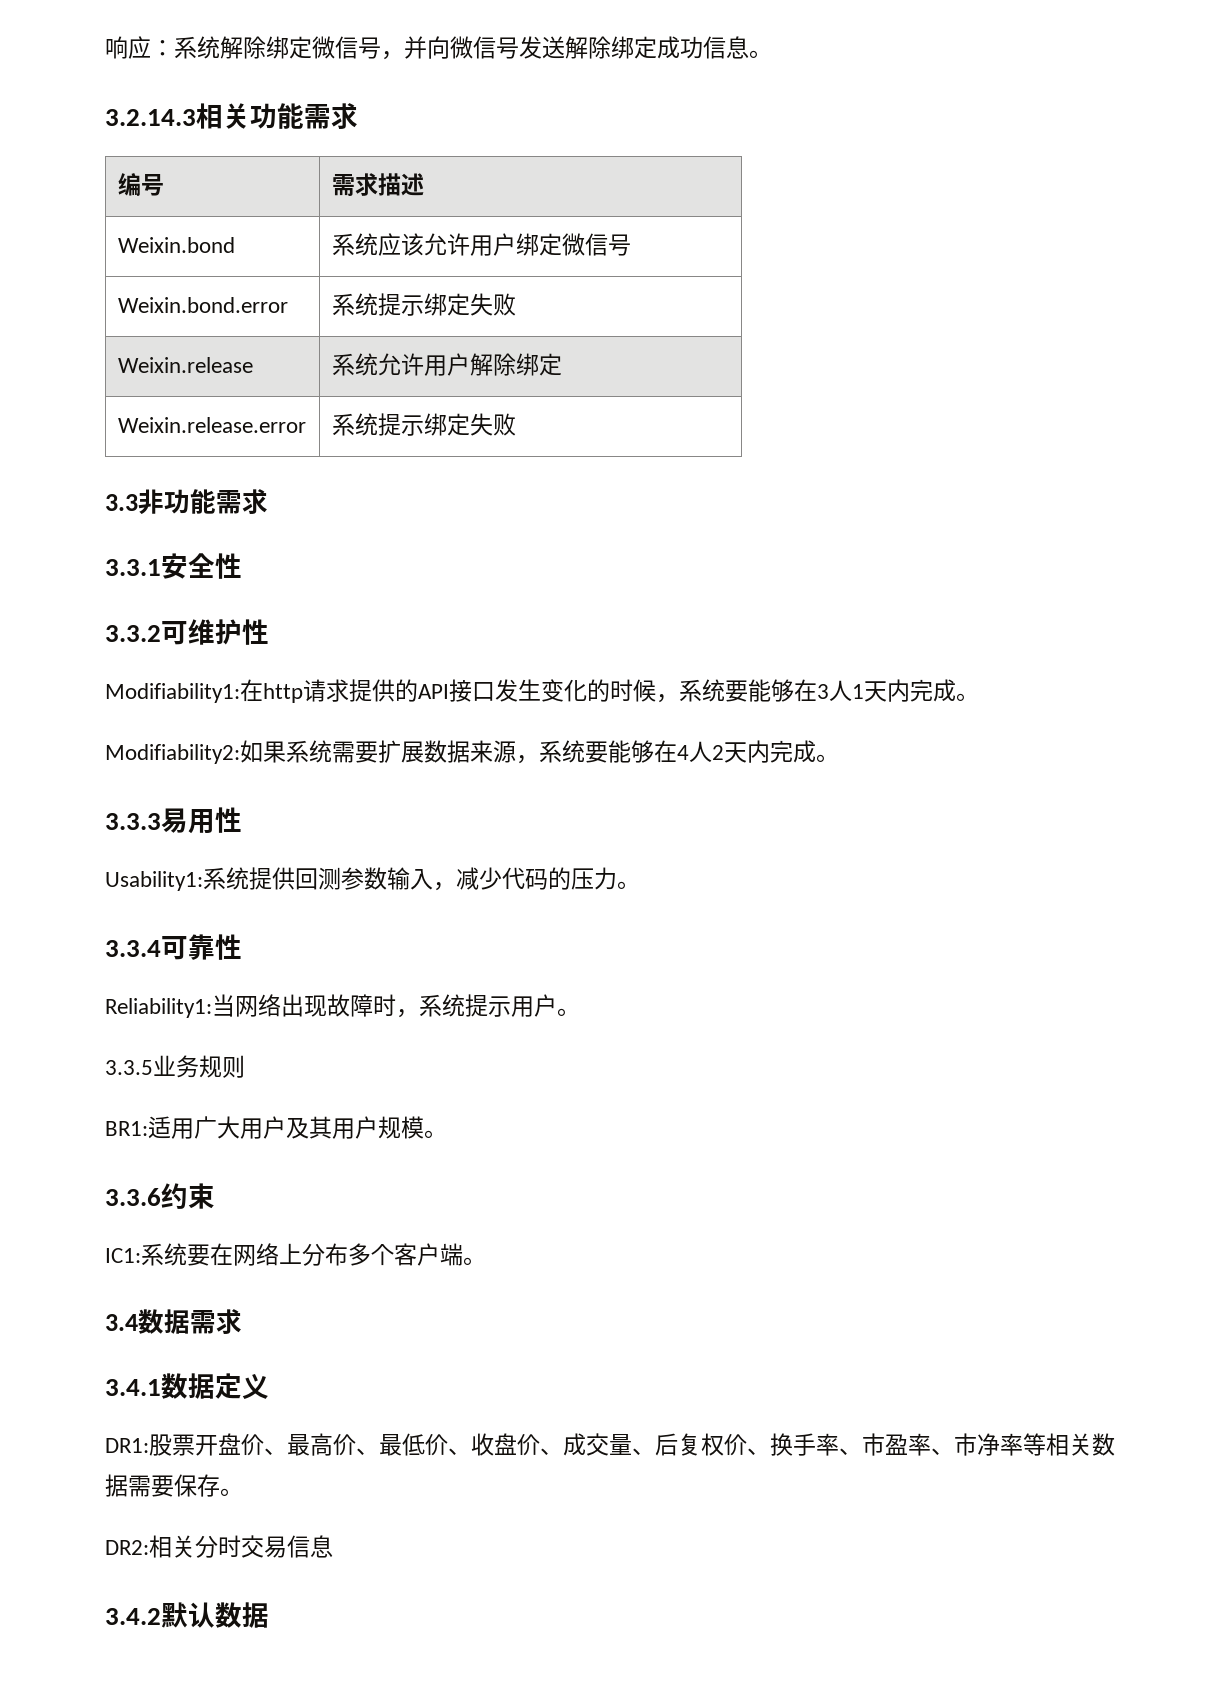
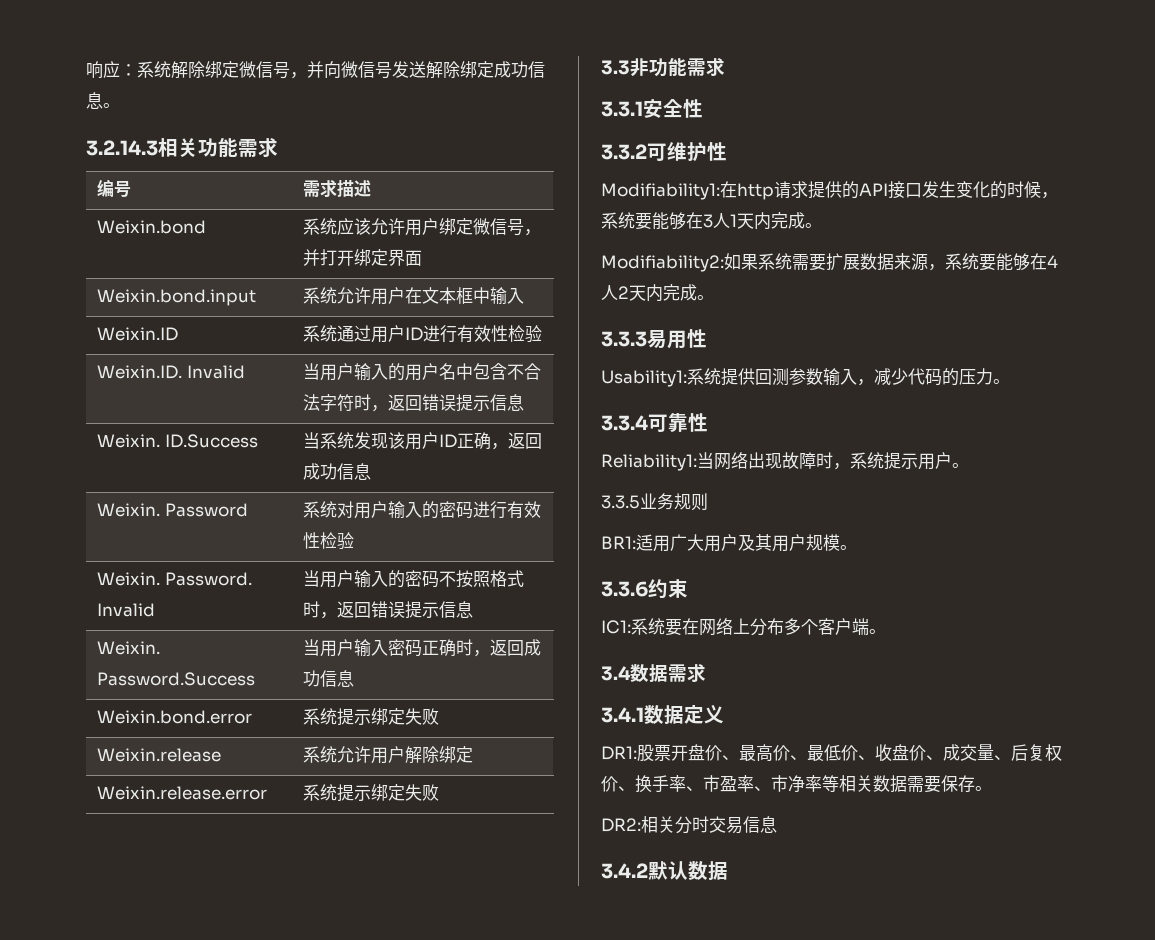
- Weixin.bond | 系统应该允许用户绑定微信号
+ Weixin.bond | 系统应该允许用户绑定微信号，并打开绑定界面
+ Weixin.bond.input | 系统允许用户在文本框中输入
+ Weixin.ID | 系统通过用户ID进行有效性检验
+ Weixin.ID. Invalid | 当用户输入的用户名中包含不合法字符时，返回错误提示信息
+ Weixin. ID.Success | 当系统发现该用户ID正确，返回成功信息
+ Weixin. Password | 系统对用户输入的密码进行有效性检验
+ Weixin. Password. Invalid | 当用户输入的密码不按照格式时，返回错误提示信息
+ Weixin. Password.Success | 当用户输入密码正确时，返回成功信息

